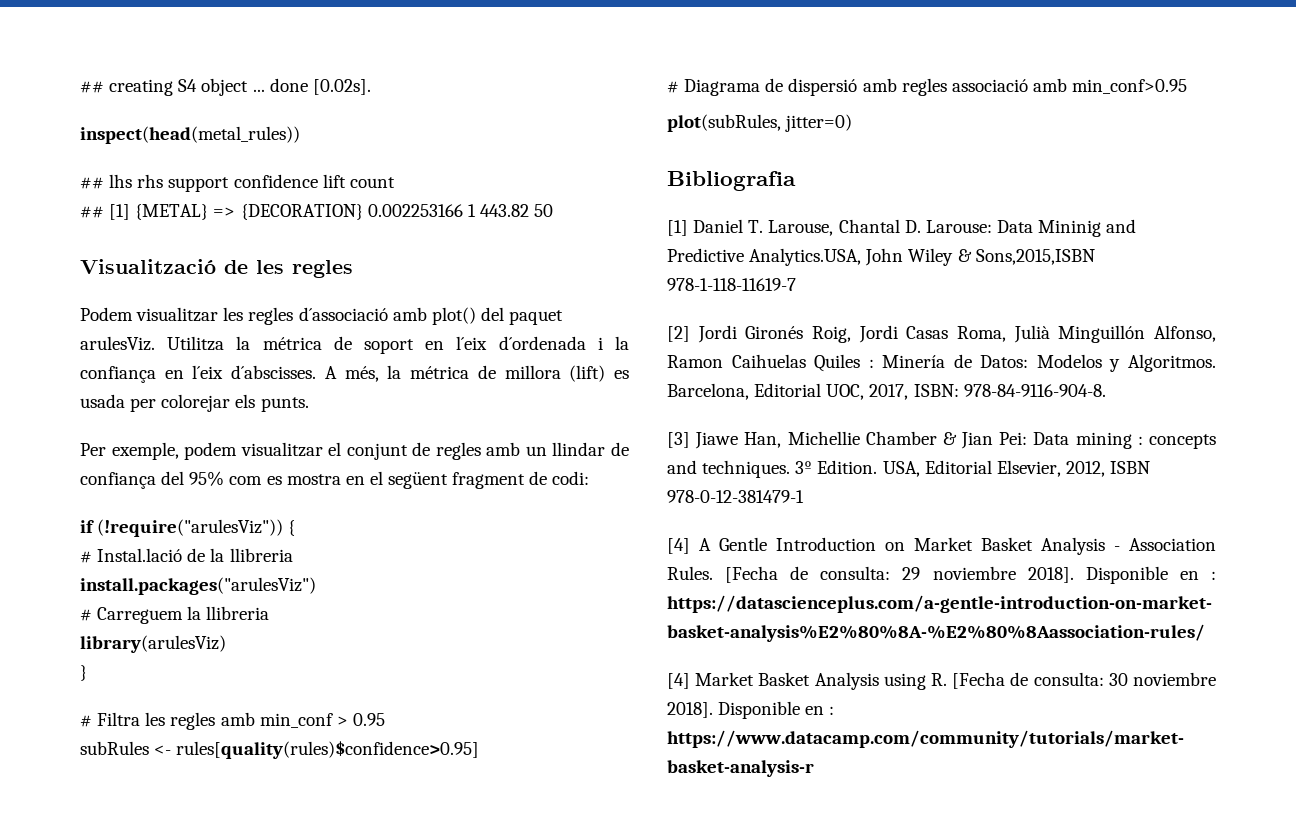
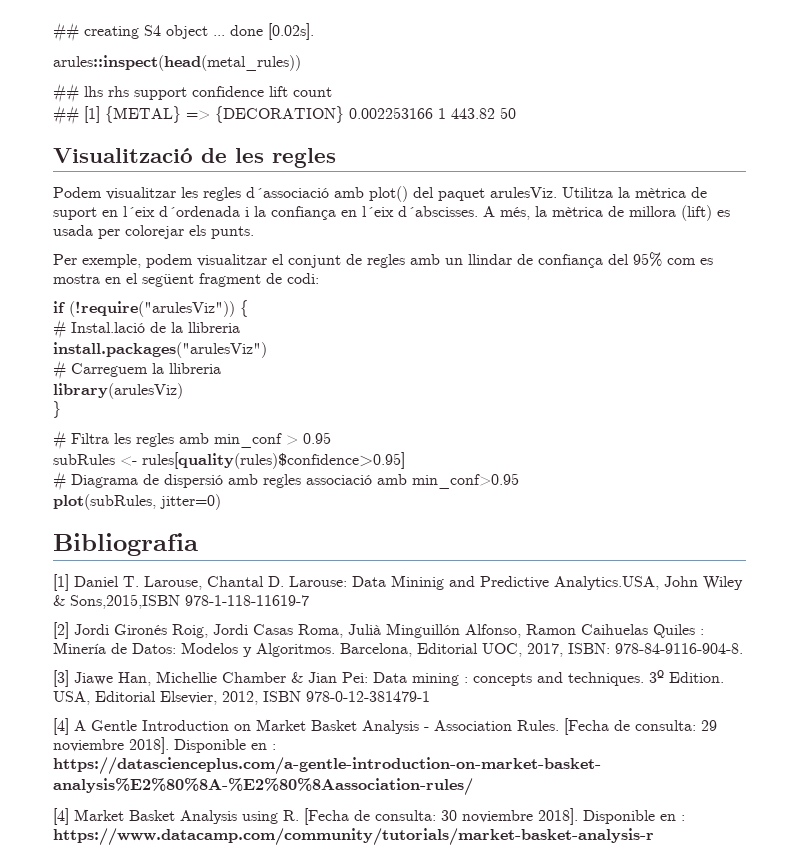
- inspect(head(metal_rules))
+ arules::inspect(head(metal_rules))
- Utilitza la métrica de soport en l´eix d´ordenada i la confiança en l´eix d´abscisses.
+ Utilitza la mètrica de suport en l´eix d´ordenada i la confiança en l´eix d´abscisses.
- A més, la métrica de millora (lift) es usada per colorejar els punts.
+ A més, la mètrica de millora (lift) es usada per colorejar els punts.

